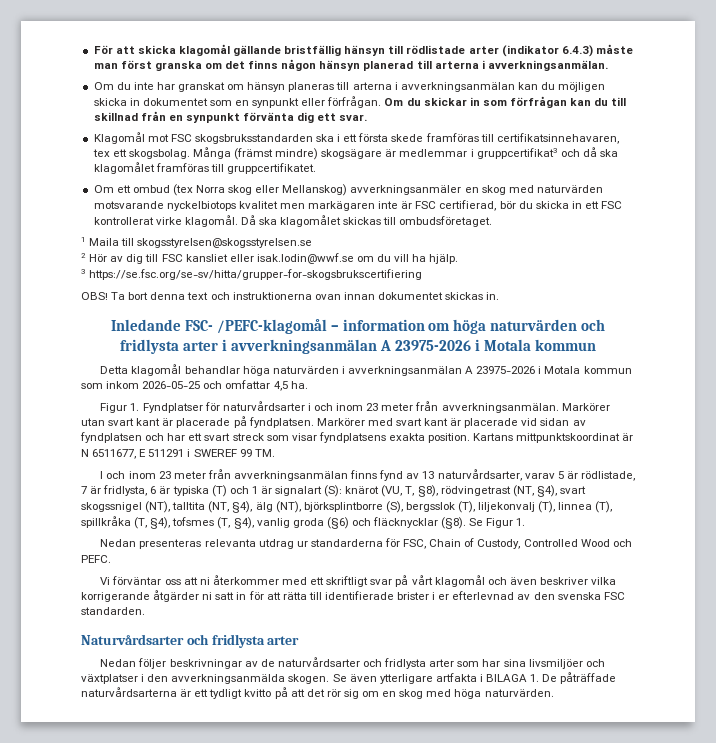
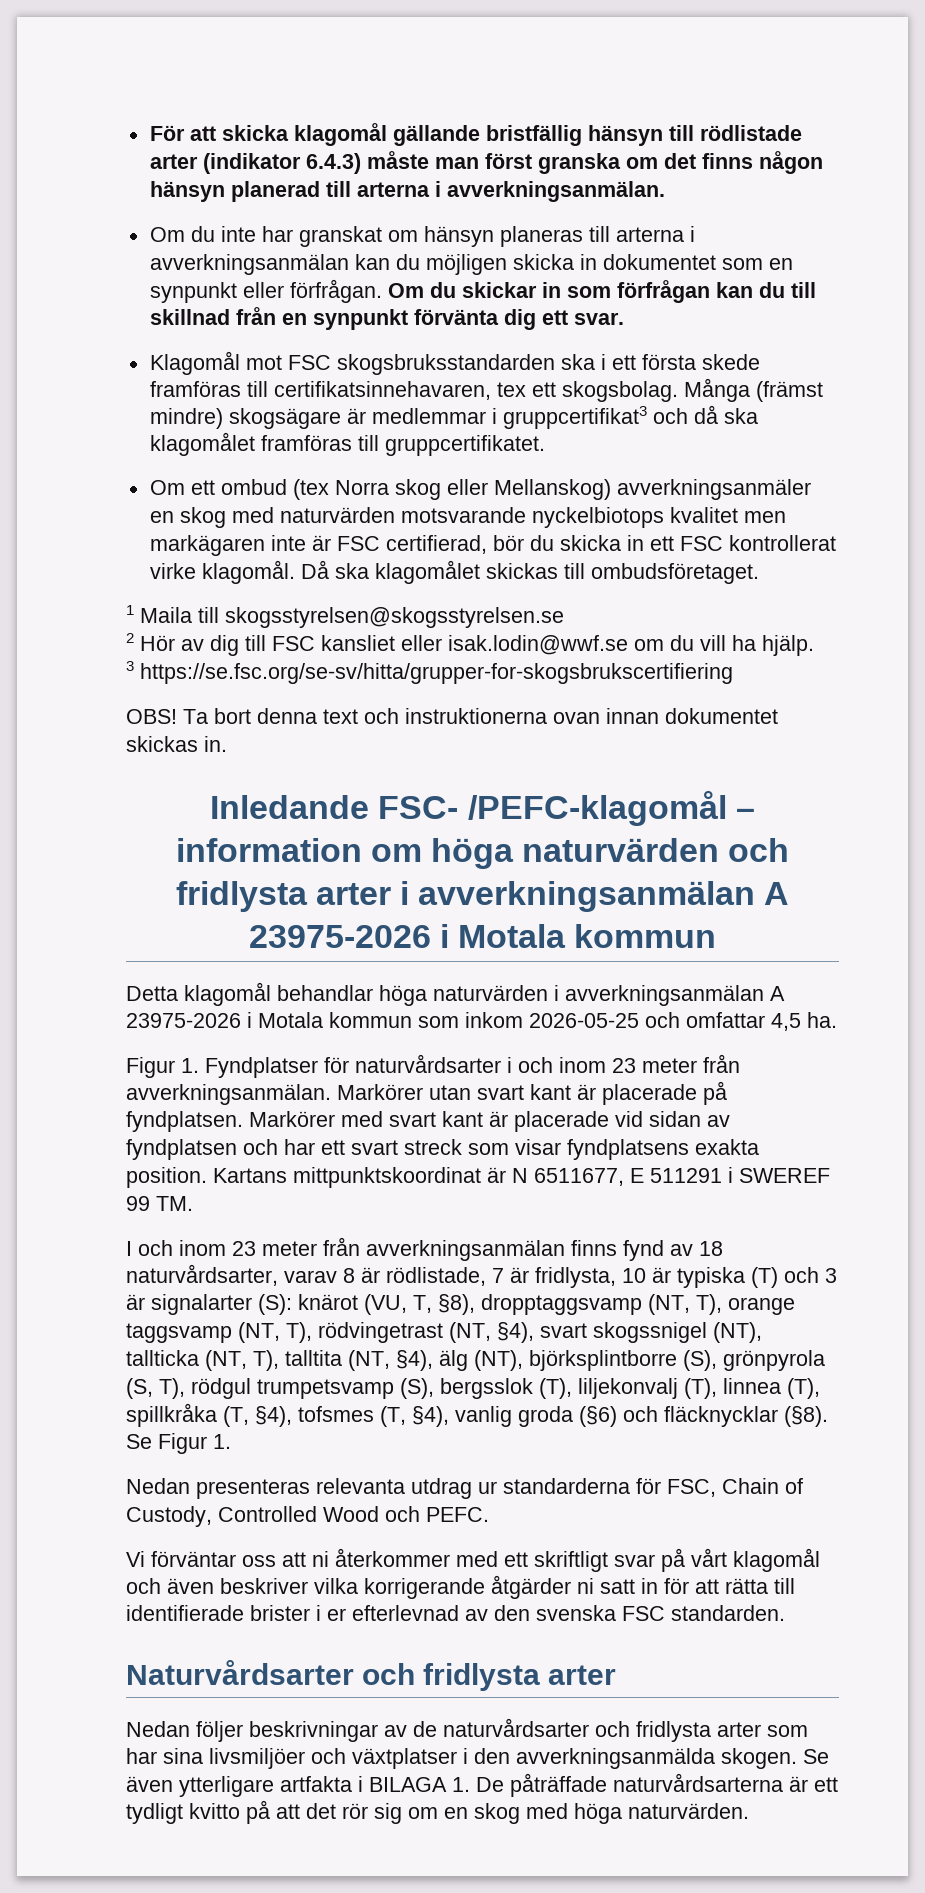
- I och inom 23 meter från avverkningsanmälan finns fynd av 13 naturvårdsarter, varav 5 är rödlistade, 7 är fridlysta, 6 är typiska (T) och 1 är signalart (S): knärot (VU, T, §8), rödvingetrast (NT, §4), svart skogssnigel (NT), talltita (NT, §4), älg (NT), björksplintborre (S), bergsslok (T), liljekonvalj (T), linnea (T), spillkråka (T, §4), tofsmes (T, §4), vanlig groda (§6) och fläcknycklar (§8).
+ I och inom 23 meter från avverkningsanmälan finns fynd av 18 naturvårdsarter, varav 8 är rödlistade, 7 är fridlysta, 10 är typiska (T) och 3 är signalarter (S): knärot (VU, T, §8), dropptaggsvamp (NT, T), orange taggsvamp (NT, T), rödvingetrast (NT, §4), svart skogssnigel (NT), tallticka (NT, T), talltita (NT, §4), älg (NT), björksplintborre (S), grönpyrola (S, T), rödgul trumpetsvamp (S), bergsslok (T), liljekonvalj (T), linnea (T), spillkråka (T, §4), tofsmes (T, §4), vanlig groda (§6) och fläcknycklar (§8).

